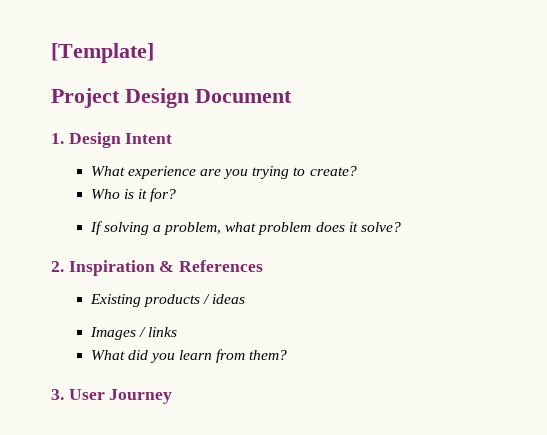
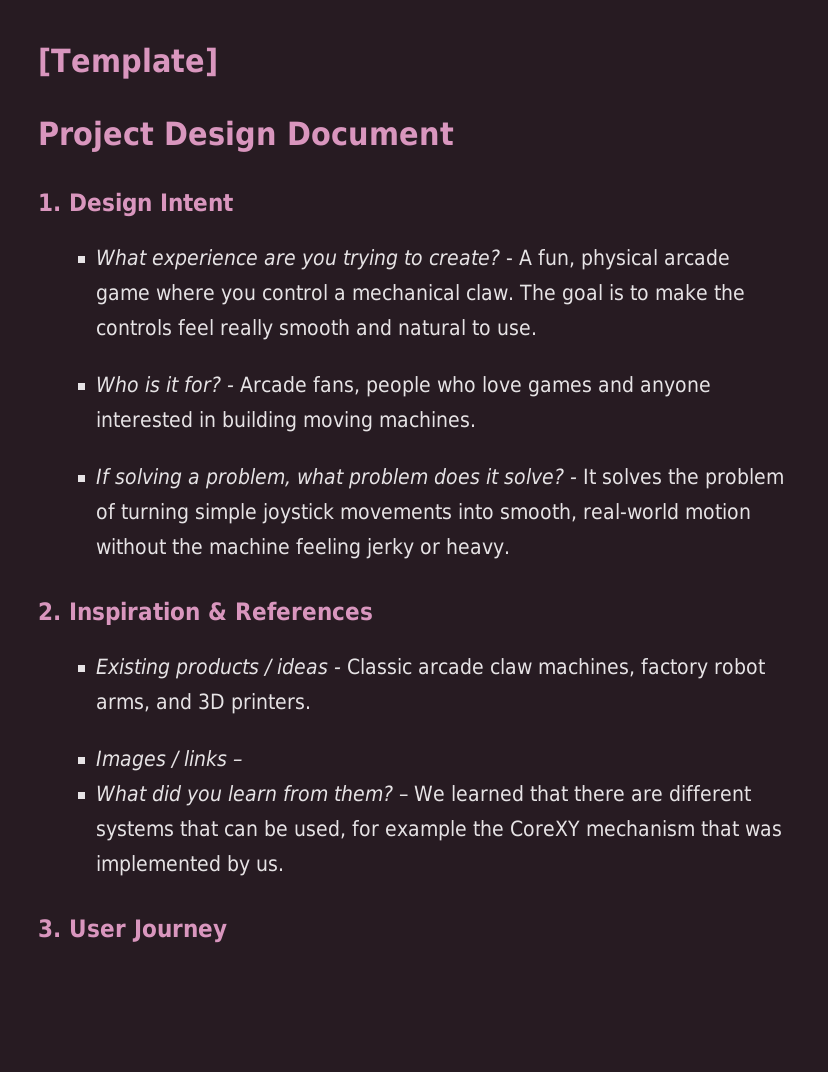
- What experience are you trying to create?
- Who is it for?
+ What experience are you trying to create? - A fun, physical arcade game where you control a mechanical claw. The goal is to make the controls feel really smooth and natural to use.
+ Who is it for? - Arcade fans, people who love games and anyone interested in building moving machines.
+ - It solves the problem of turning simple joystick movements into smooth, real-world motion without the machine feeling jerky or heavy.
- Existing products / ideas
+ Existing products / ideas - Classic arcade claw machines, factory robot arms, and 3D printers.
- Images / links
+ Images / links –
+ – We learned that there are different systems that can be used, for example the CoreXY mechanism that was implemented by us.

